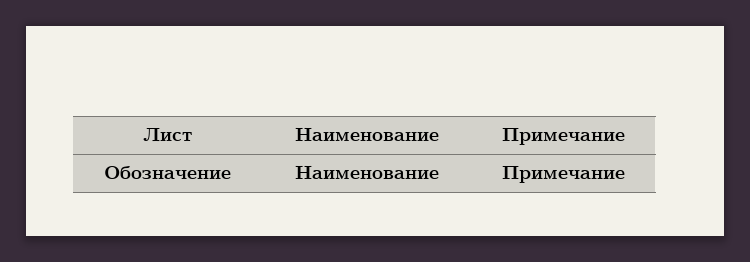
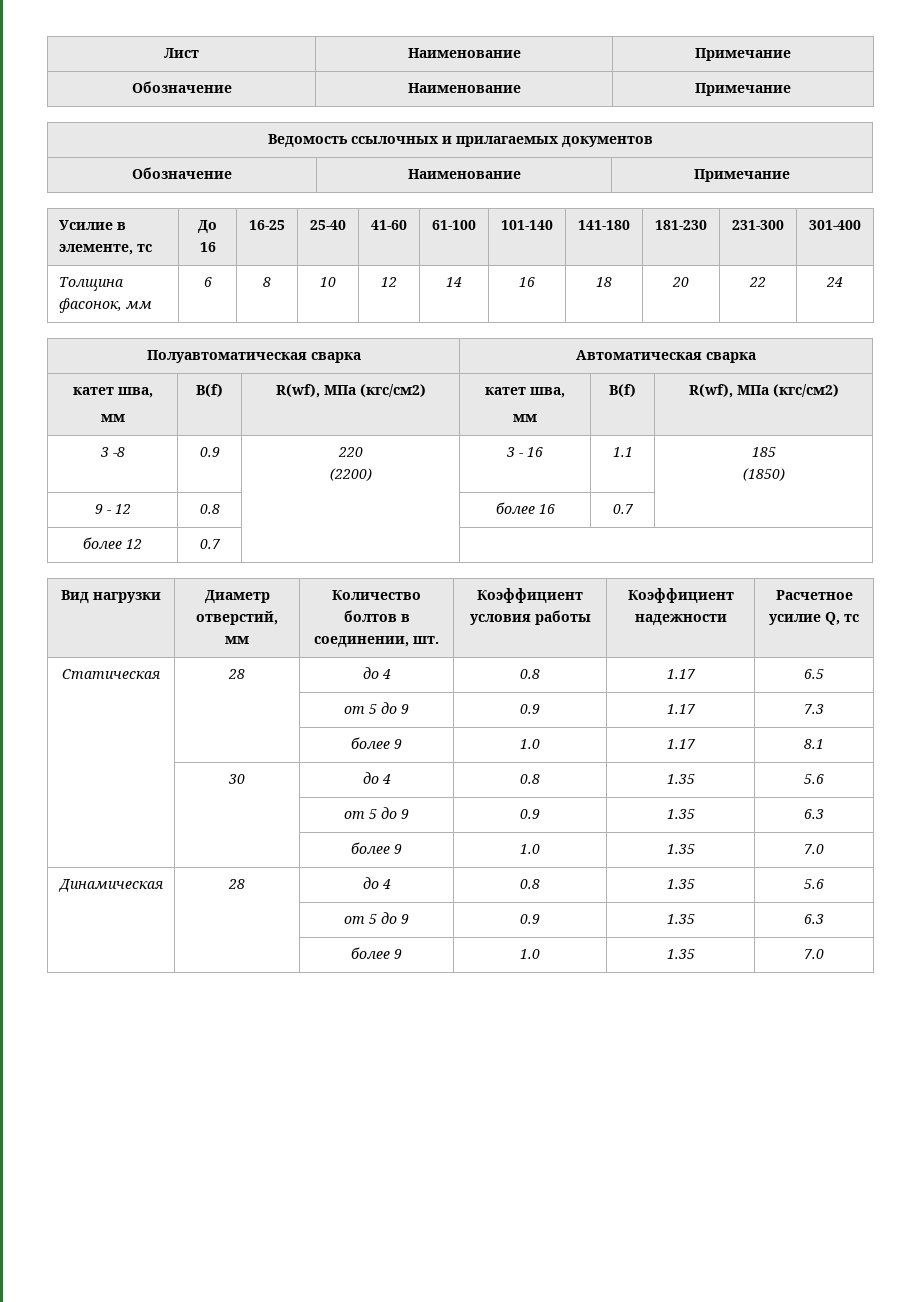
+ Ведомость ссылочных и прилагаемых документов
+ Обозначение | Наименование | Примечание
+ Усилие в элементе, тс | До 16 | 16-25 | 25-40 | 41-60 | 61-100 | 101-140 | 141-180 | 181-230 | 231-300 | 301-400
+ Толщина фасонок, мм | 6 | 8 | 10 | 12 | 14 | 16 | 18 | 20 | 22 | 24
+ Полуавтоматическая сварка | Автоматическая сварка
+ катет шва,
+ мм | B(f) | R(wf), МПа (кгс/см2) | катет шва,
+ мм | B(f) | R(wf), МПа (кгс/см2)
+ 3 -8 | 0.9 | 220
+ (2200) | 3 - 16 | 1.1 | 185
+ (1850)
+ 9 - 12 | 0.8 | | более 16 | 0.7 |
+ более 12 | 0.7 | |
+ Вид нагрузки | Диаметр отверстий, мм | Количество болтов в соединении, шт. | Коэффициент условия работы | Коэффициент надежности | Расчетное усилие Q, тс
+ Статическая | 28 | до 4 | 0.8 | 1.17 | 6.5
+ | | от 5 до 9 | 0.9 | 1.17 | 7.3
+ | | более 9 | 1.0 | 1.17 | 8.1
+ | 30 | до 4 | 0.8 | 1.35 | 5.6
+ | | от 5 до 9 | 0.9 | 1.35 | 6.3
+ | | более 9 | 1.0 | 1.35 | 7.0
+ Динамическая | 28 | до 4 | 0.8 | 1.35 | 5.6
+ | | от 5 до 9 | 0.9 | 1.35 | 6.3
+ | | более 9 | 1.0 | 1.35 | 7.0

